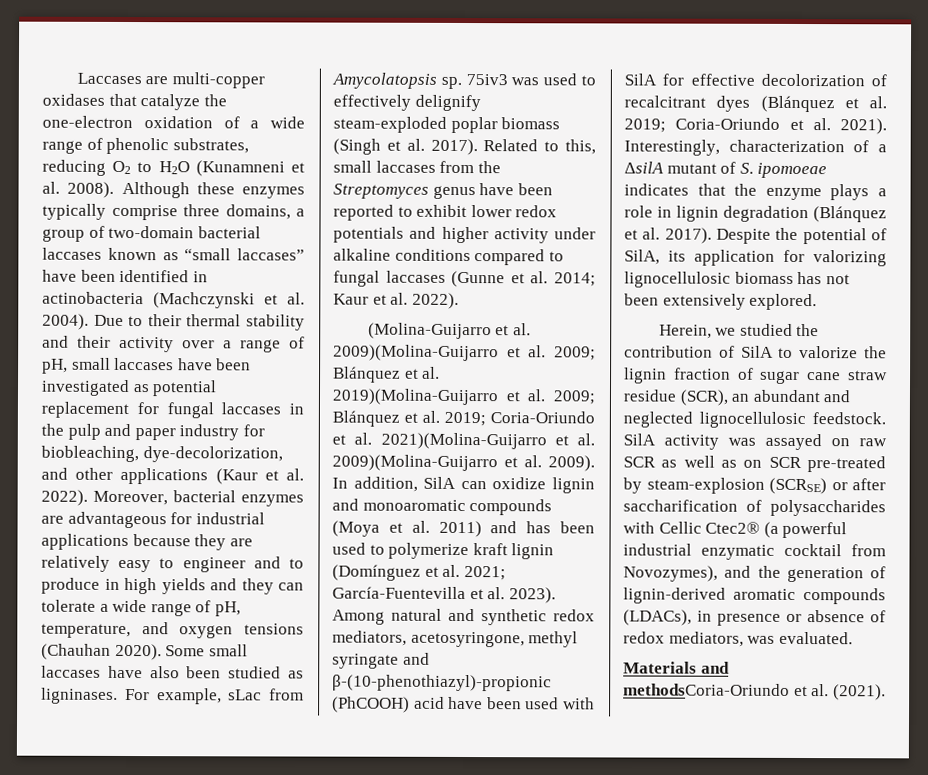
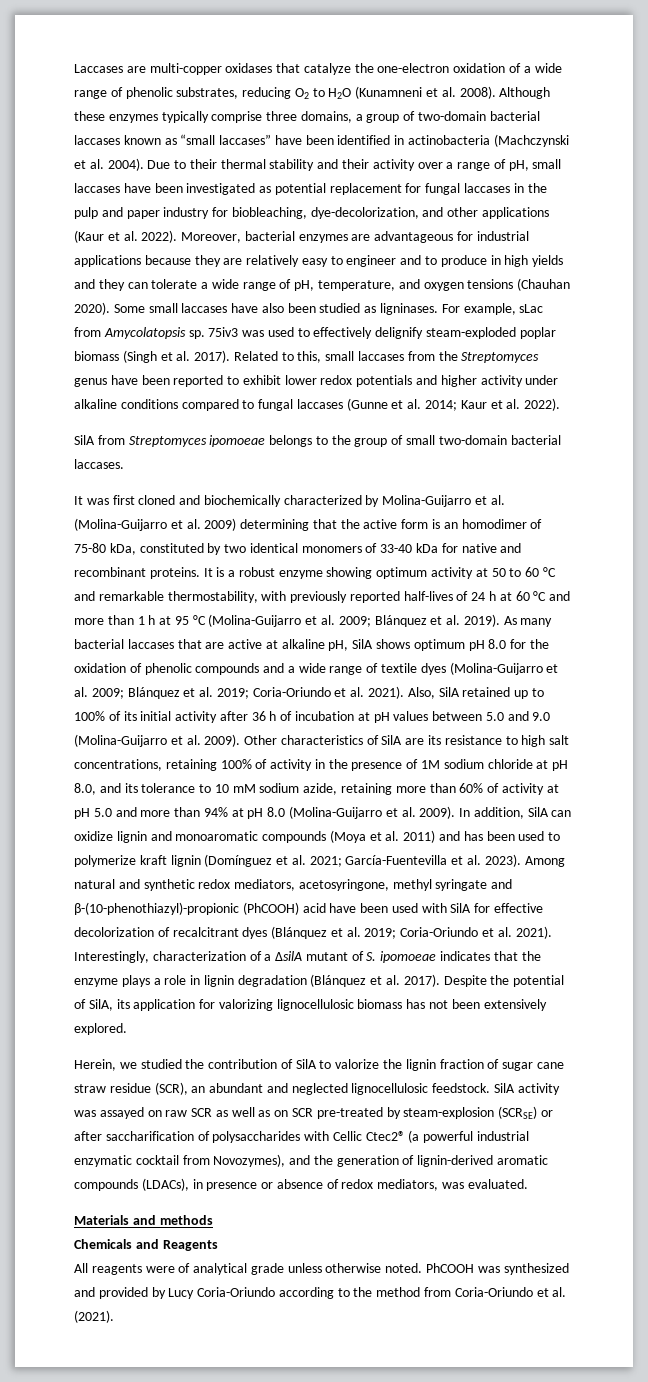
- (Molina-Guijarro et al. 2009)(Molina-Guijarro et al. 2009; Blánquez et al. 2019)(Molina-Guijarro et al. 2009; Blánquez et al. 2019; Coria-Oriundo et al. 2021)(Molina-Guijarro et al. 2009)(Molina-Guijarro et al. 2009).
+ SilA from Streptomyces ipomoeae belongs to the group of small two-domain bacterial laccases.
+ It was first cloned and biochemically characterized by Molina-Guijarro et al. (Molina-Guijarro et al. 2009) determining that the active form is an homodimer of 75-80 kDa, constituted by two identical monomers of 33-40 kDa for native and recombinant proteins. It is a robust enzyme showing optimum activity at 50 to 60 °C and remarkable thermostability, with previously reported half-lives of 24 h at 60 °C and more than 1 h at 95 °C (Molina-Guijarro et al. 2009; Blánquez et al. 2019). As many bacterial laccases that are active at alkaline pH, SilA shows optimum pH 8.0 for the oxidation of phenolic compounds and a wide range of textile dyes (Molina-Guijarro et al. 2009; Blánquez et al. 2019; Coria-Oriundo et al. 2021). Also, SilA retained up to 100% of its initial activity after 36 h of incubation at pH values between 5.0 and 9.0 (Molina-Guijarro et al. 2009). Other characteristics of SilA are its resistance to high salt concentrations, retaining 100% of activity in the presence of 1M sodium chloride at pH 8.0, and its tolerance to 10 mM sodium azide, retaining more than 60% of activity at pH 5.0 and more than 94% at pH 8.0 (Molina-Guijarro et al. 2009).
- Materials and methodsCoria-Oriundo et al. (2021).
+ Materials and methods
+ Chemicals and Reagents
+ All reagents were of analytical grade unless otherwise noted. PhCOOH was synthesized and provided by Lucy Coria-Oriundo according to the method from Coria-Oriundo et al. (2021).

